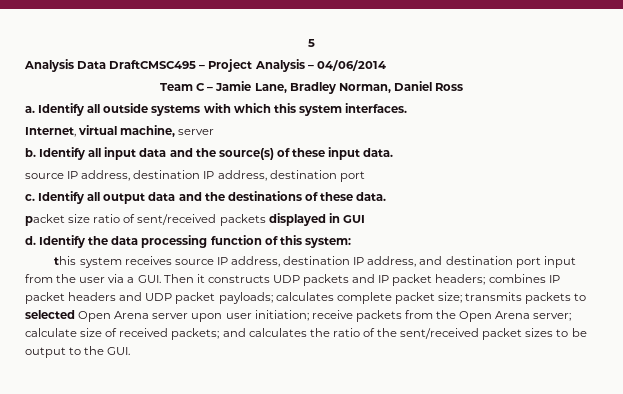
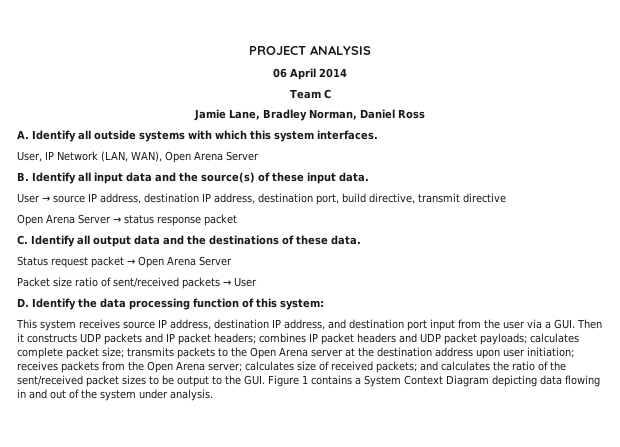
- 5
- Analysis Data DraftCMSC495 – Project Analysis – 04/06/2014
+ PROJECT ANALYSIS
+ 06 April 2014
- Team C – Jamie Lane, Bradley Norman, Daniel Ross
+ Team C
+ Jamie Lane, Bradley Norman, Daniel Ross
- a. Identify all outside systems with which this system interfaces.
+ A. Identify all outside systems with which this system interfaces.
- Internet, virtual machine, server
- b. Identify all input data and the source(s) of these input data.
+ User, IP Network (LAN, WAN), Open Arena Server
+ B. Identify all input data and the source(s) of these input data.
- source IP address, destination IP address, destination port
- c. Identify all output data and the destinations of these data.
+ User → source IP address, destination IP address, destination port, build directive, transmit directive
+ Open Arena Server → status response packet
+ C. Identify all output data and the destinations of these data.
- packet size ratio of sent/received packets displayed in GUI
- d. Identify the data processing function of this system:
+ Status request packet → Open Arena Server
+ Packet size ratio of sent/received packets → User
+ D. Identify the data processing function of this system:
- this system receives source IP address, destination IP address, and destination port input from the user via a GUI. Then it constructs UDP packets and IP packet headers;
+ This system receives source IP address, destination IP address, and destination port input from the user via a GUI. Then it constructs UDP packets and IP packet headers;
- transmits packets to selected Open Arena server upon user initiation;
+ transmits packets to the Open Arena server at the destination address upon user initiation;
- receive packets from the Open Arena server;
+ receives packets from the Open Arena server;
- calculate size of received packets;
+ calculates size of received packets;
- and calculates the ratio of the sent/received packet sizes to be output to the GUI.
+ and calculates the ratio of the sent/received packet sizes to be output to the GUI. Figure 1 contains a System Context Diagram depicting data flowing in and out of the system under analysis.

